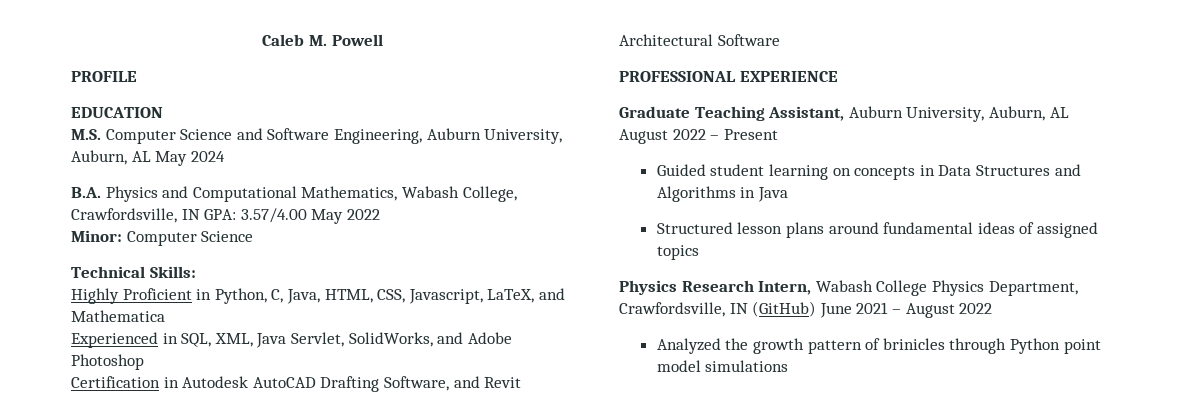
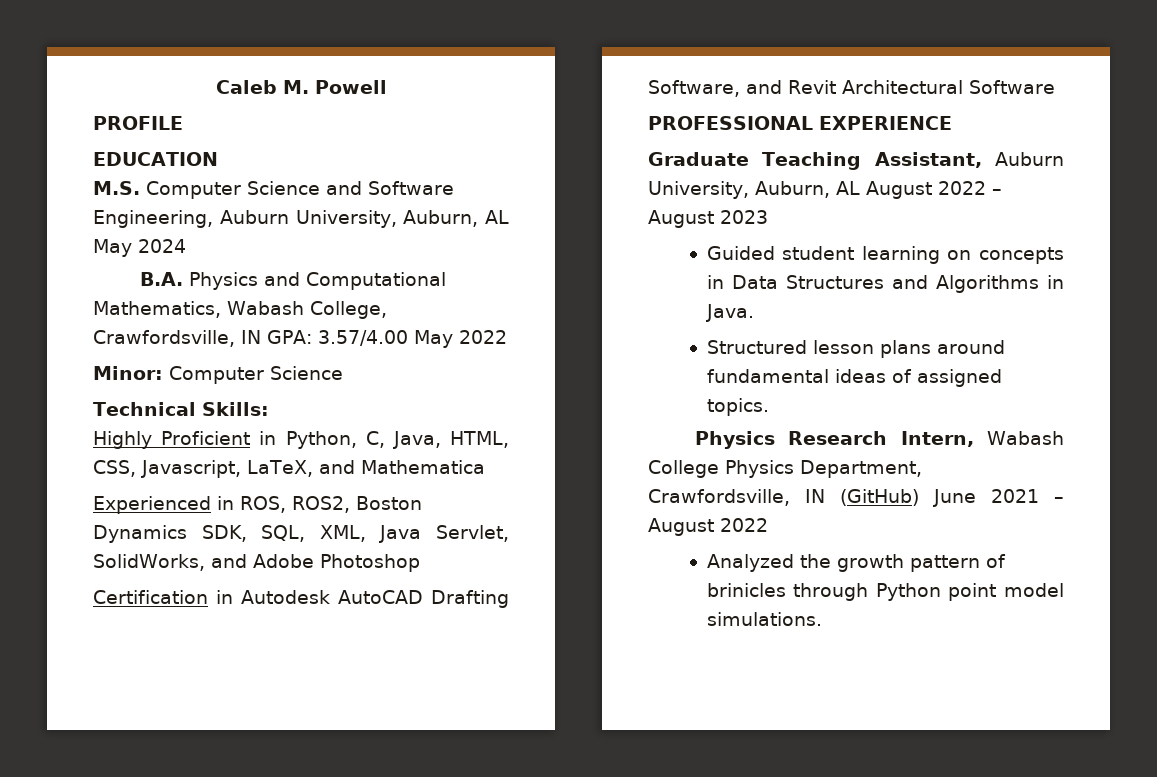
- Experienced in SQL, XML, Java Servlet, SolidWorks, and Adobe Photoshop
+ Experienced in ROS, ROS2, Boston Dynamics SDK, SQL, XML, Java Servlet, SolidWorks, and Adobe Photoshop
- Graduate Teaching Assistant, Auburn University, Auburn, AL August 2022 – Present
+ Graduate Teaching Assistant, Auburn University, Auburn, AL August 2022 – August 2023
- Guided student learning on concepts in Data Structures and Algorithms in Java
+ Guided student learning on concepts in Data Structures and Algorithms in Java.
- Structured lesson plans around fundamental ideas of assigned topics
+ Structured lesson plans around fundamental ideas of assigned topics.
- Analyzed the growth pattern of brinicles through Python point model simulations
+ Analyzed the growth pattern of brinicles through Python point model simulations.

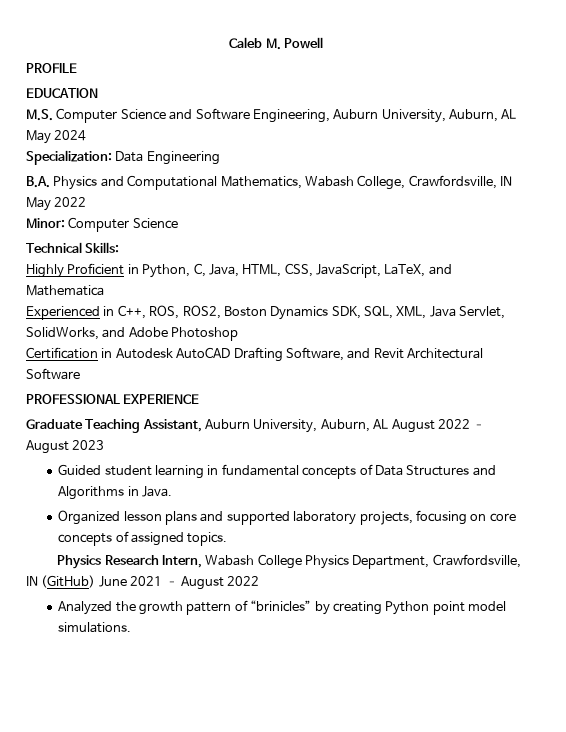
+ Specialization: Data Engineering
- B.A. Physics and Computational Mathematics, Wabash College, Crawfordsville, IN GPA: 3.57/4.00 May 2022
+ B.A. Physics and Computational Mathematics, Wabash College, Crawfordsville, IN May 2022
- Highly Proficient in Python, C, Java, HTML, CSS, Javascript, LaTeX, and Mathematica
+ Highly Proficient in Python, C, Java, HTML, CSS, JavaScript, LaTeX, and Mathematica
- Experienced in ROS, ROS2, Boston Dynamics SDK, SQL, XML, Java Servlet, SolidWorks, and Adobe Photoshop
+ Experienced in C++, ROS, ROS2, Boston Dynamics SDK, SQL, XML, Java Servlet, SolidWorks, and Adobe Photoshop
- Guided student learning on concepts in Data Structures and Algorithms in Java.
+ Guided student learning in fundamental concepts of Data Structures and Algorithms in Java.
- Structured lesson plans around fundamental ideas of assigned topics.
+ Organized lesson plans and supported laboratory projects, focusing on core concepts of assigned topics.
- Analyzed the growth pattern of brinicles through Python point model simulations.
+ Analyzed the growth pattern of “brinicles” by creating Python point model simulations.

